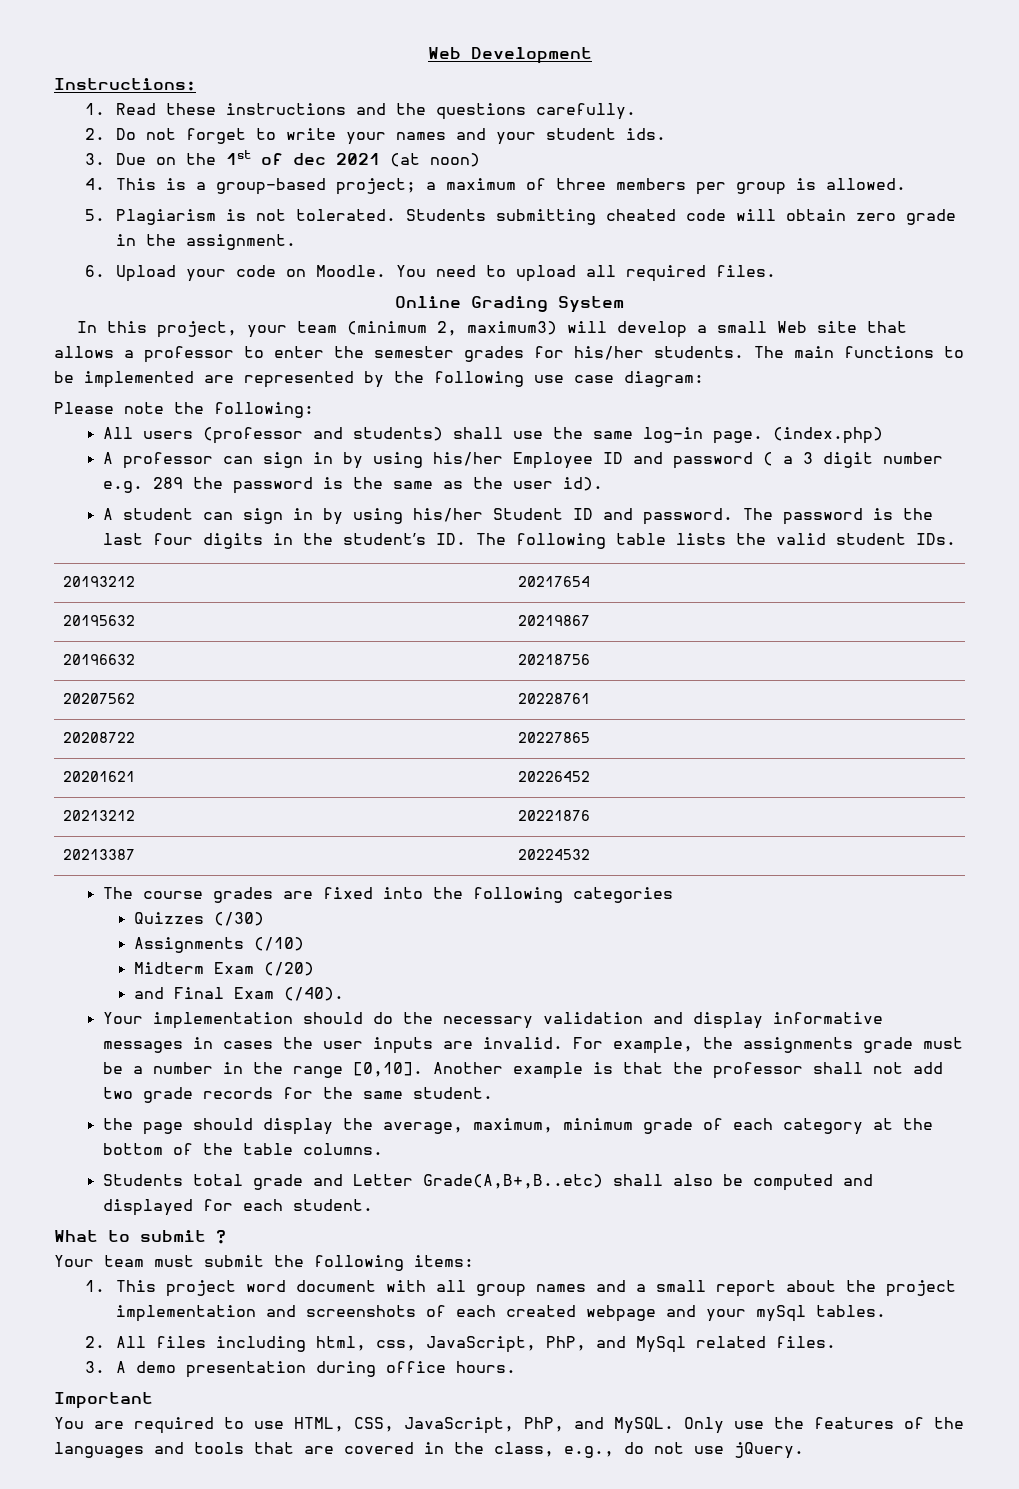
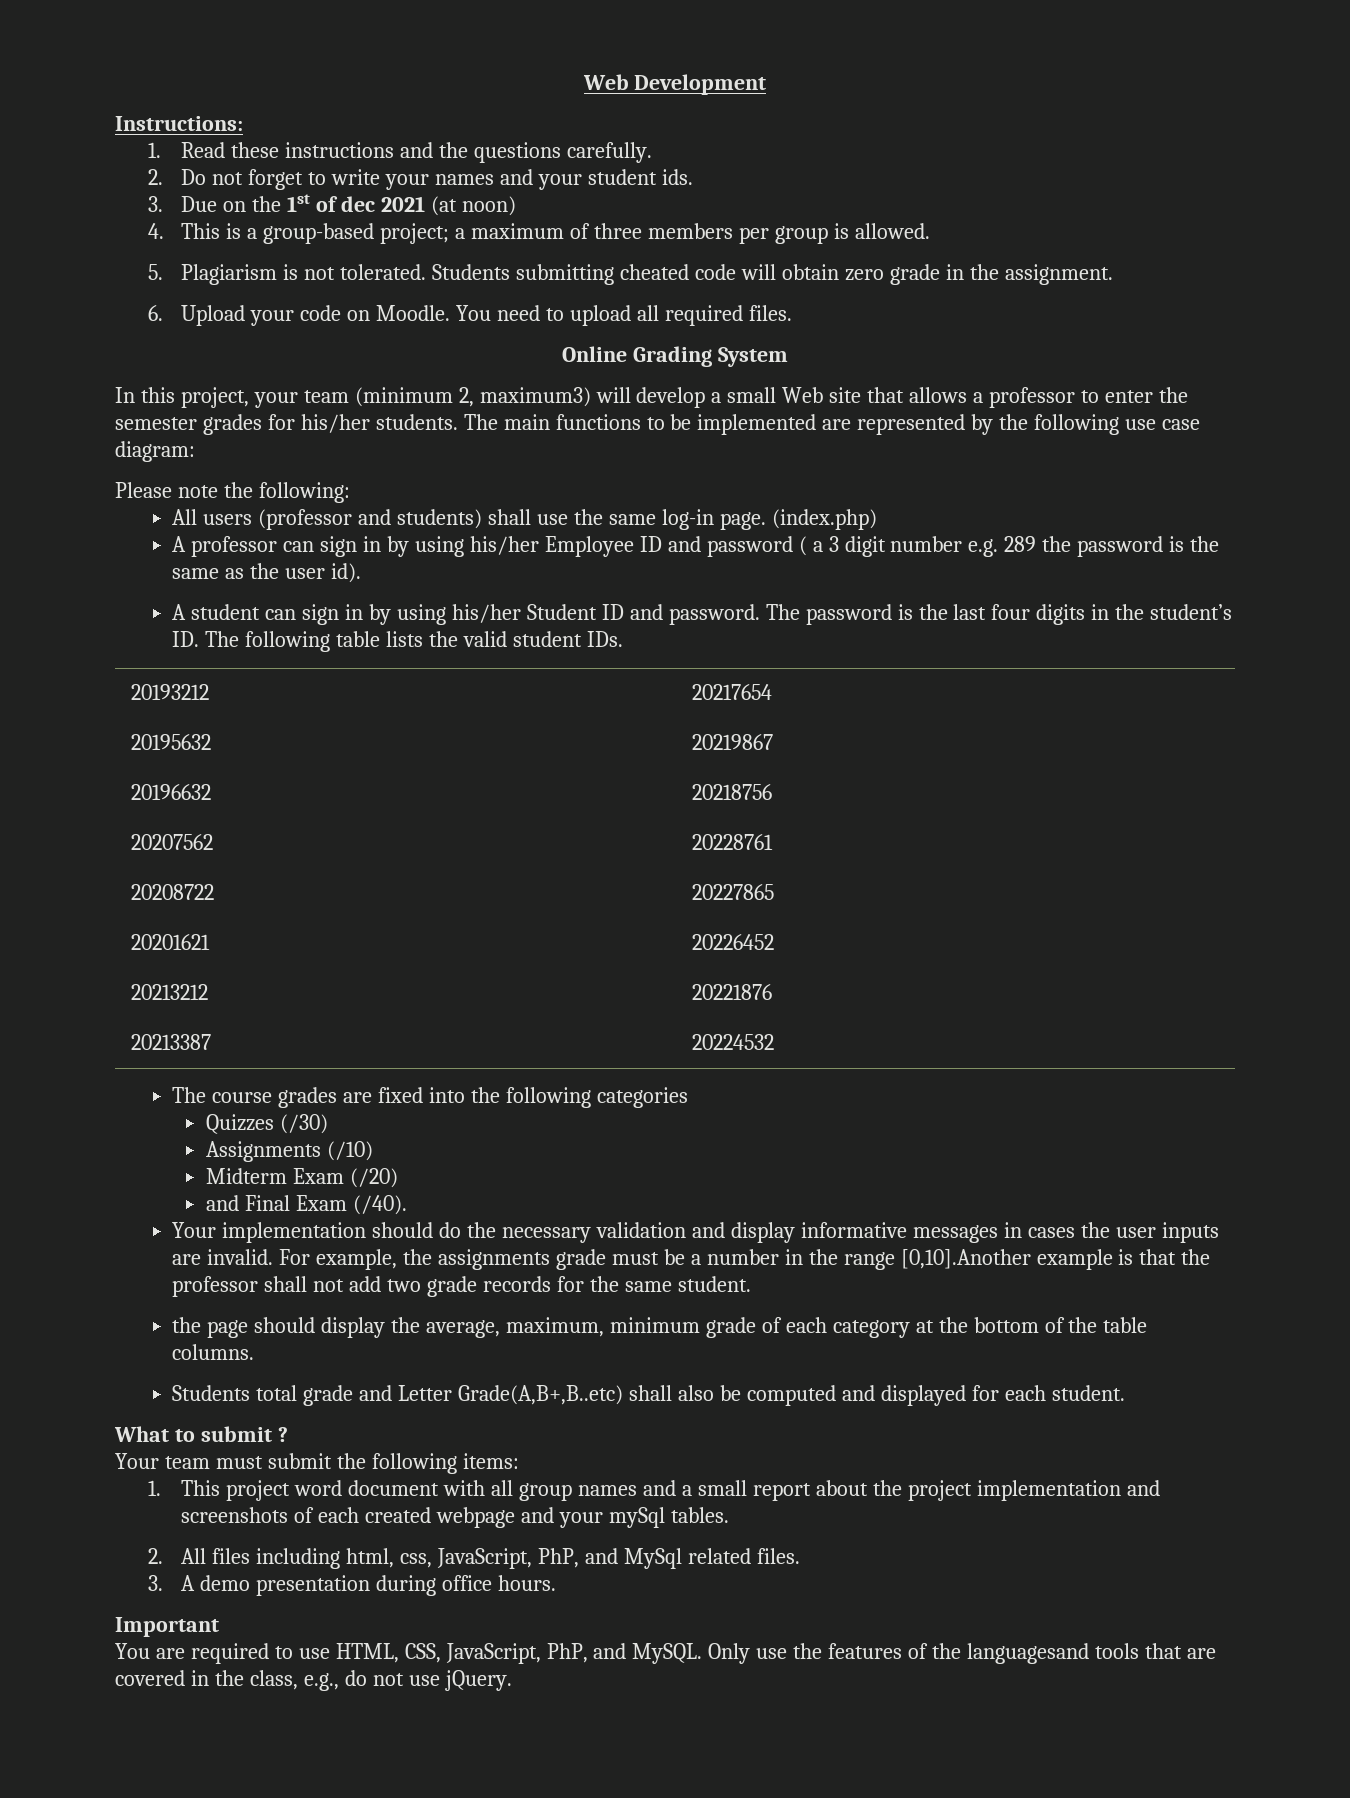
- For example, the assignments grade must be a number in the range [0,10]. Another example is that the professor shall not add two grade records for the same student.
+ For example, the assignments grade must be a number in the range [0,10].Another example is that the professor shall not add two grade records for the same student.
- Only use the features of the languages and tools that are covered in the class, e.g., do not use jQuery.
+ Only use the features of the languagesand tools that are covered in the class, e.g., do not use jQuery.

